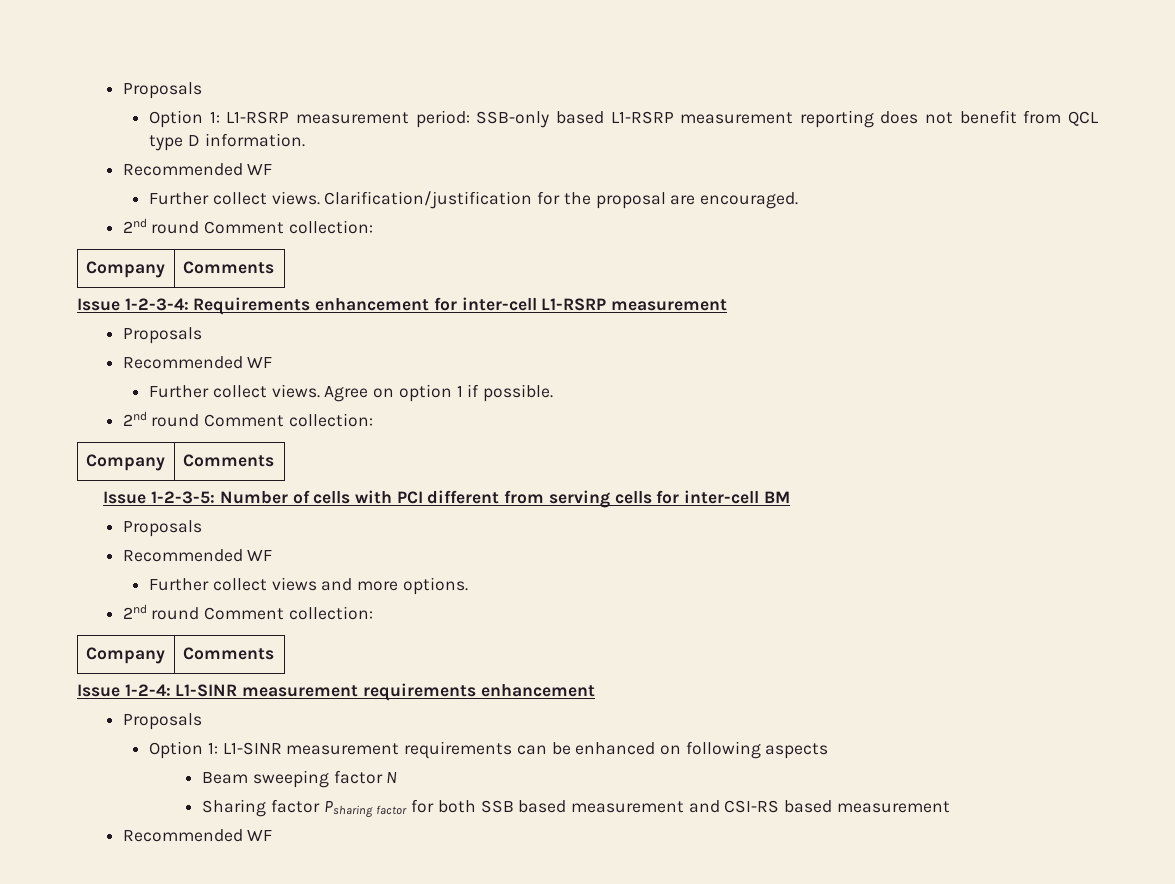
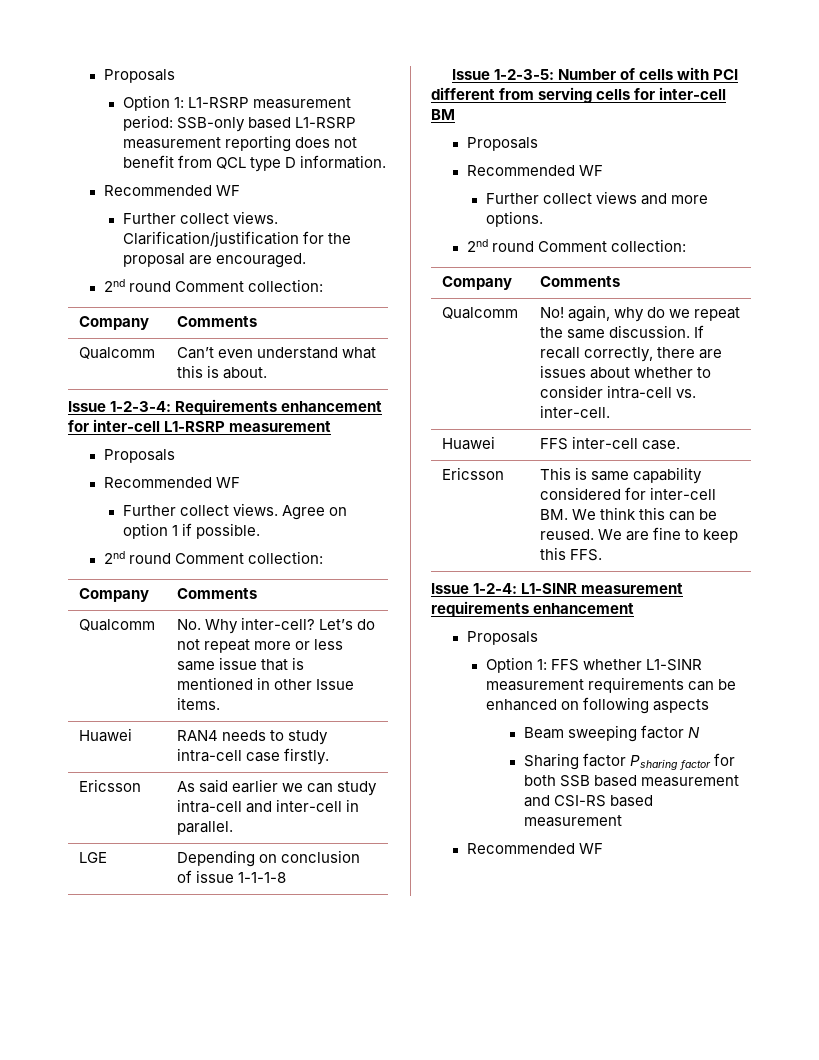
+ Qualcomm | Can’t even understand what this is about.
+ Qualcomm | No. Why inter-cell? Let’s do not repeat more or less same issue that is mentioned in other Issue items.
+ Huawei | RAN4 needs to study intra-cell case firstly.
+ Ericsson | As said earlier we can study intra-cell and inter-cell in parallel.
+ LGE | Depending on conclusion of issue 1-1-1-8
+ Qualcomm | No! again, why do we repeat the same discussion. If recall correctly, there are issues about whether to consider intra-cell vs. inter-cell.
+ Huawei | FFS inter-cell case.
+ Ericsson | This is same capability considered for inter-cell BM. We think this can be reused. We are fine to keep this FFS.
- Option 1: L1-SINR measurement requirements can be enhanced on following aspects
+ Option 1: FFS whether L1-SINR measurement requirements can be enhanced on following aspects

